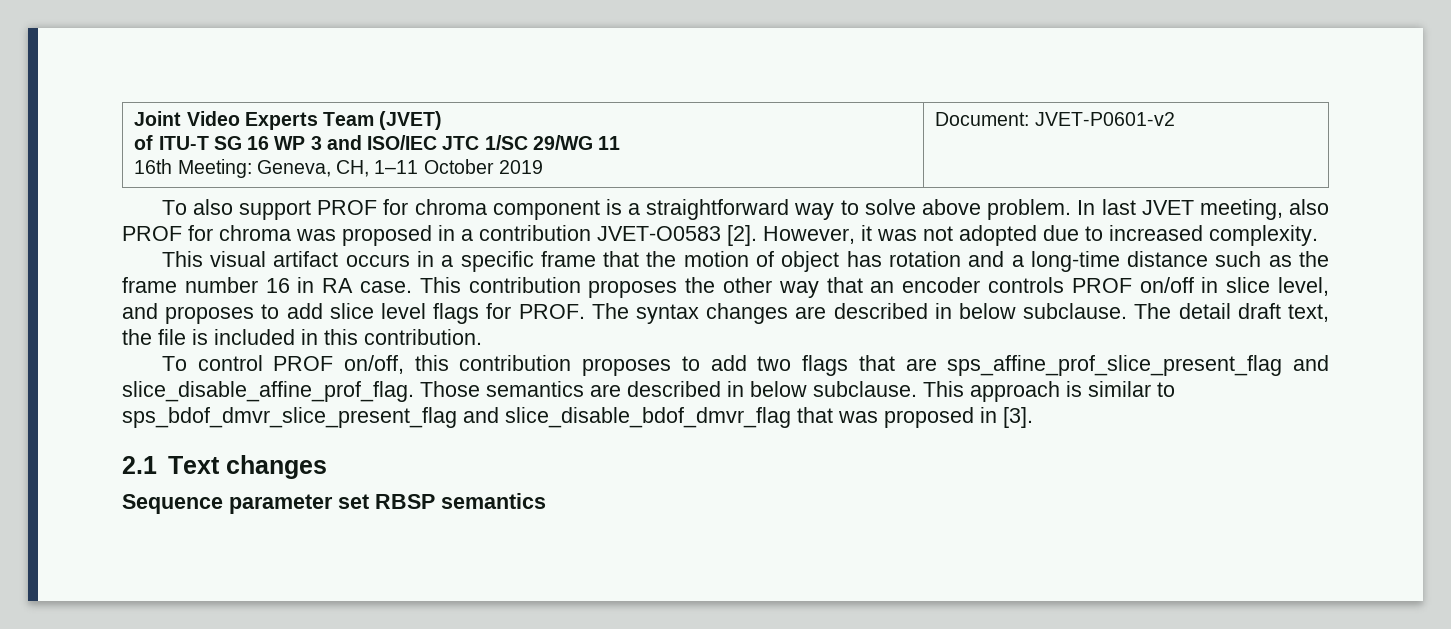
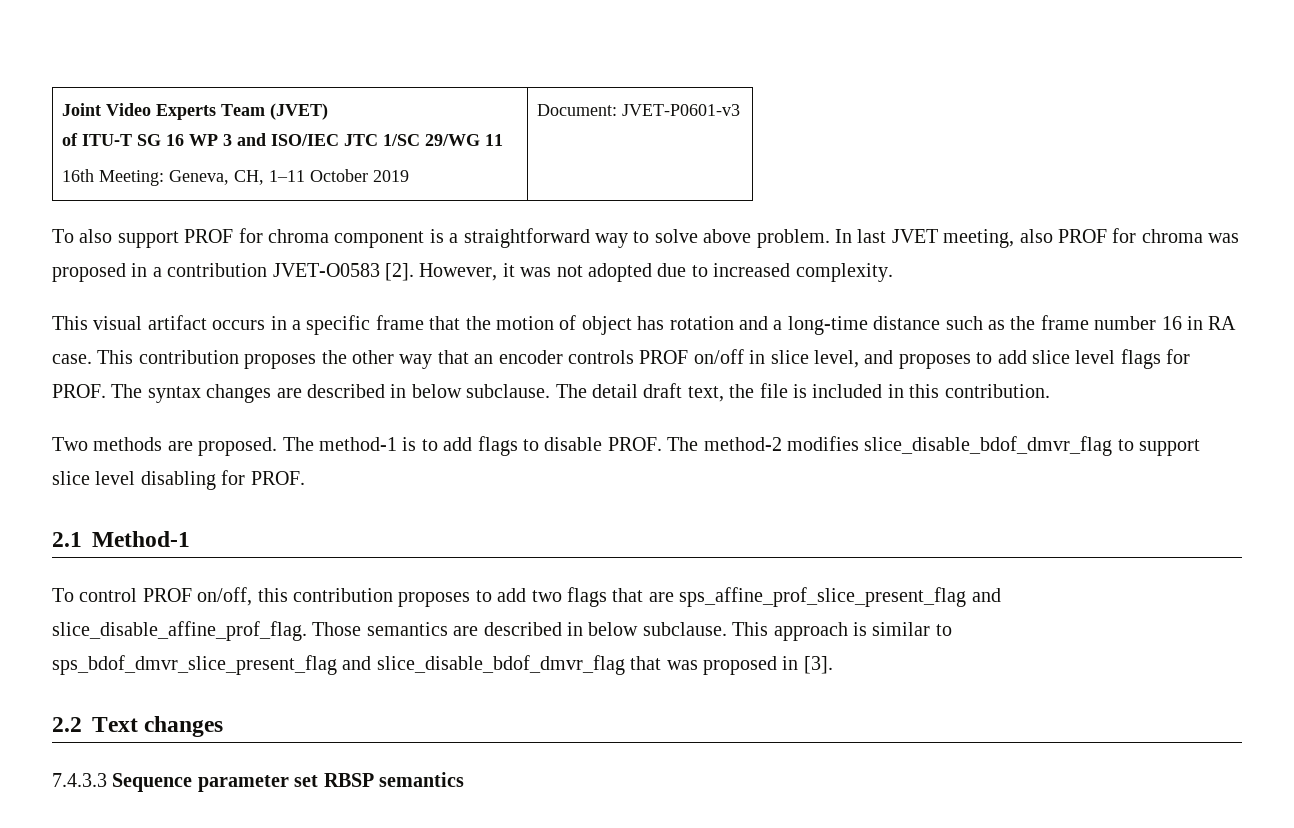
  Joint Video Experts Team (JVET)
  of ITU-T SG 16 WP 3 and ISO/IEC JTC 1/SC 29/WG 11
- 16th Meeting: Geneva, CH, 1–11 October 2019 | Document: JVET-P0601-v2
+ 16th Meeting: Geneva, CH, 1–11 October 2019 | Document: JVET-P0601-v3
+ Two methods are proposed. The method-1 is to add flags to disable PROF. The method-2 modifies slice_disable_bdof_dmvr_flag to support slice level disabling for PROF.
+ 2.1 Method-1
- 2.1 Text changes
+ 2.2 Text changes
- Sequence parameter set RBSP semantics
+ 7.4.3.3 Sequence parameter set RBSP semantics

